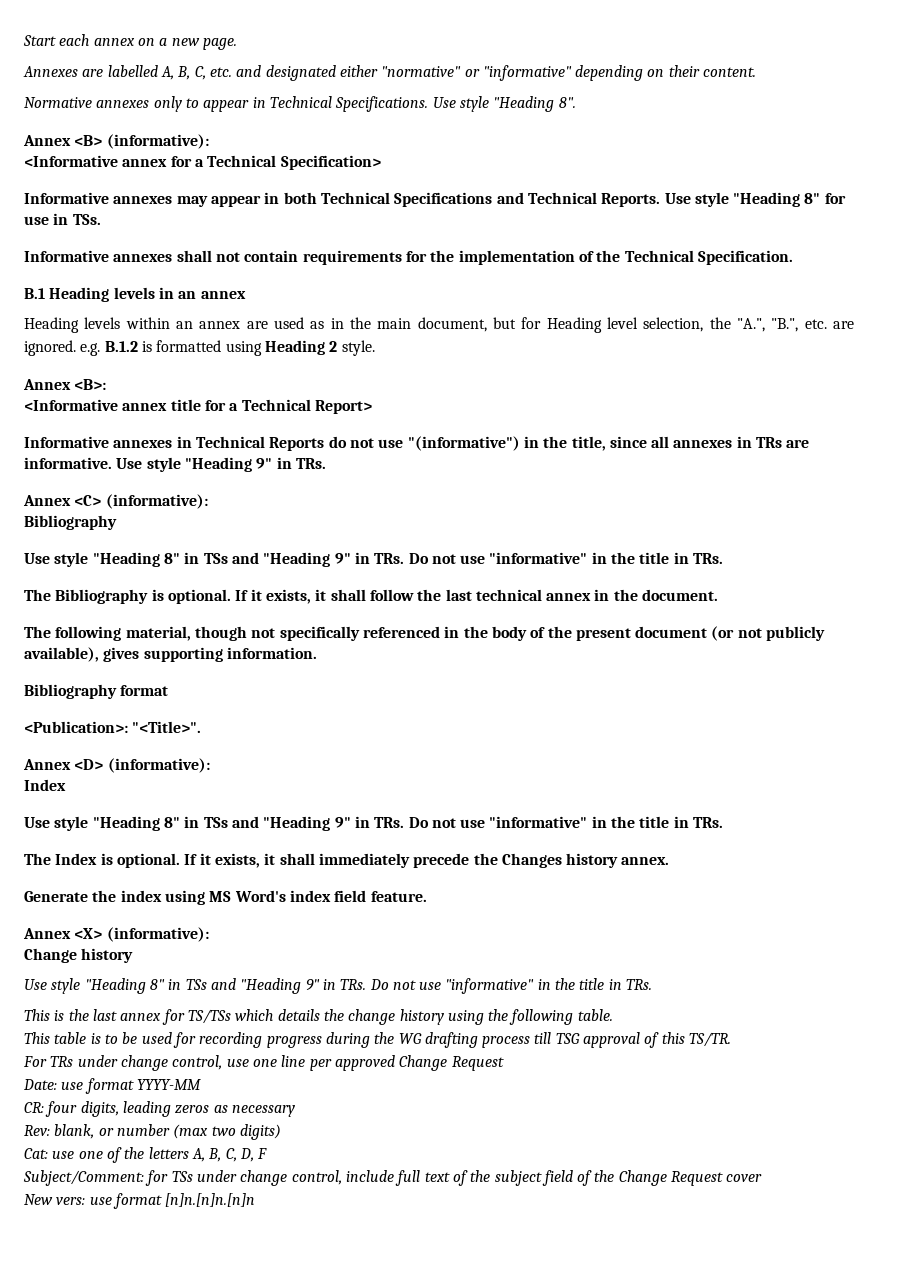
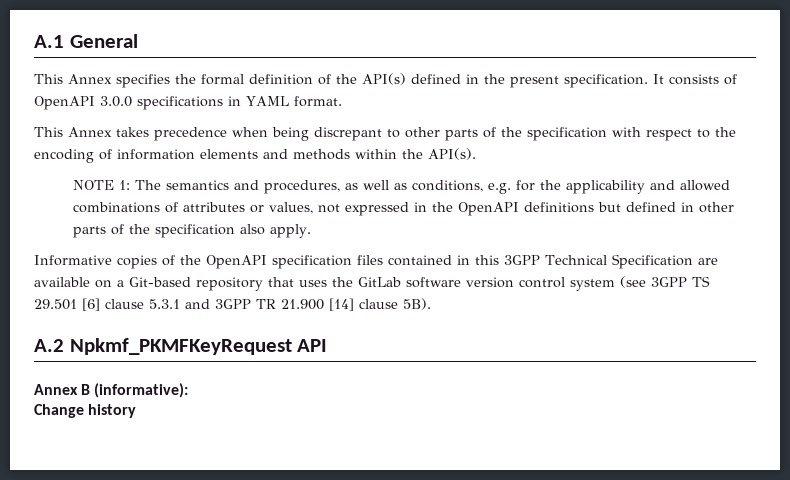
- Start each annex on a new page.
- Annexes are labelled A, B, C, etc. and designated either "normative" or "informative" depending on their content.
- Normative annexes only to appear in Technical Specifications. Use style "Heading 8".
- Annex <B> (informative):
- <Informative annex for a Technical Specification>
- Informative annexes may appear in both Technical Specifications and Technical Reports. Use style "Heading 8" for use in TSs.
- Informative annexes shall not contain requirements for the implementation of the Technical Specification.
- B.1 Heading levels in an annex
- Heading levels within an annex are used as in the main document, but for Heading level selection, the "A.", "B.", etc. are ignored. e.g. B.1.2 is formatted using Heading 2 style.
- Annex <B>:
- <Informative annex title for a Technical Report>
- Informative annexes in Technical Reports do not use "(informative") in the title, since all annexes in TRs are informative. Use style "Heading 9" in TRs.
- Annex <C> (informative):
- Bibliography
- Use style "Heading 8" in TSs and "Heading 9" in TRs. Do not use "informative" in the title in TRs.
- The Bibliography is optional. If it exists, it shall follow the last technical annex in the document.
- The following material, though not specifically referenced in the body of the present document (or not publicly available), gives supporting information.
- Bibliography format
- <Publication>: "<Title>".
- Annex <D> (informative):
- Index
- Use style "Heading 8" in TSs and "Heading 9" in TRs. Do not use "informative" in the title in TRs.
- The Index is optional. If it exists, it shall immediately precede the Changes history annex.
- Generate the index using MS Word's index field feature.
- Annex <X> (informative):
+ A.1 General
+ This Annex specifies the formal definition of the API(s) defined in the present specification. It consists of OpenAPI 3.0.0 specifications in YAML format.
+ This Annex takes precedence when being discrepant to other parts of the specification with respect to the encoding of information elements and methods within the API(s).
+ NOTE 1: The semantics and procedures, as well as conditions, e.g. for the applicability and allowed combinations of attributes or values, not expressed in the OpenAPI definitions but defined in other parts of the specification also apply.
+ Informative copies of the OpenAPI specification files contained in this 3GPP Technical Specification are available on a Git-based repository that uses the GitLab software version control system (see 3GPP TS 29.501 [6] clause 5.3.1 and 3GPP TR 21.900 [14] clause 5B).
+ A.2 Npkmf_PKMFKeyRequest API
+ Annex B (informative):
  Change history
- Use style "Heading 8" in TSs and "Heading 9" in TRs. Do not use "informative" in the title in TRs.
- This is the last annex for TS/TSs which details the change history using the following table.
- This table is to be used for recording progress during the WG drafting process till TSG approval of this TS/TR.
- For TRs under change control, use one line per approved Change Request
- Date: use format YYYY-MM
- CR: four digits, leading zeros as necessary
- Rev: blank, or number (max two digits)
- Cat: use one of the letters A, B, C, D, F
- Subject/Comment: for TSs under change control, include full text of the subject field of the Change Request cover
- New vers: use format [n]n.[n]n.[n]n

